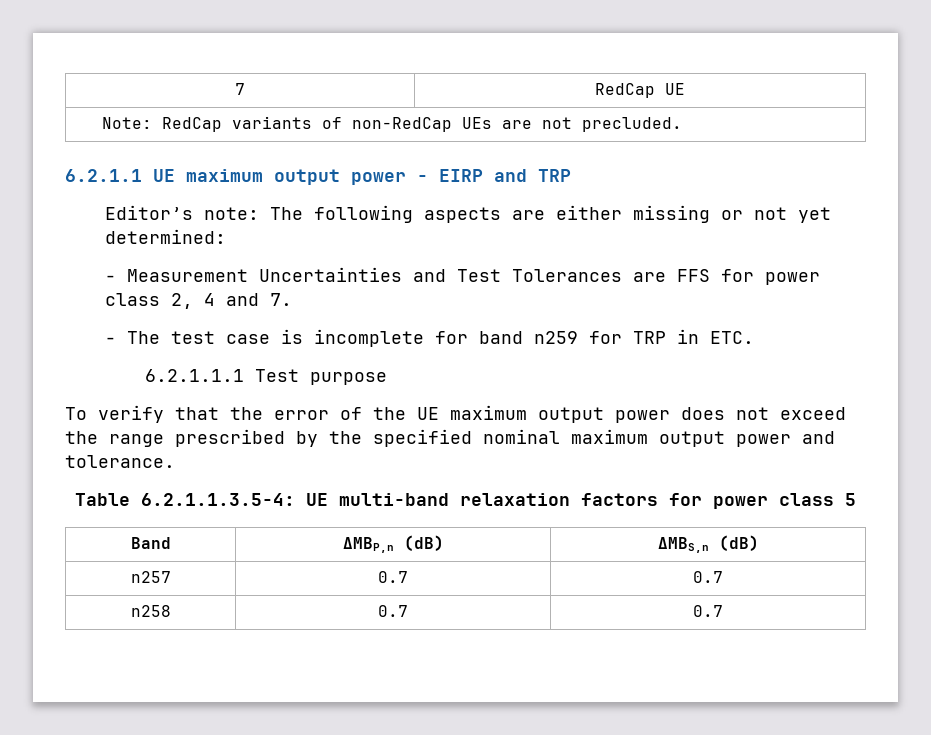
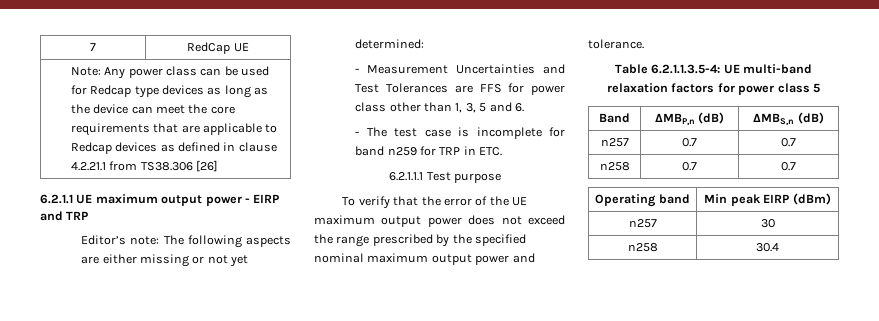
- Note: RedCap variants of non-RedCap UEs are not precluded.
+ Note: Any power class can be used for Redcap type devices as long as the device can meet the core requirements that are applicable to Redcap devices as defined in clause 4.2.21.1 from TS38.306 [26]
- - Measurement Uncertainties and Test Tolerances are FFS for power class 2, 4 and 7.
+ - Measurement Uncertainties and Test Tolerances are FFS for power class other than 1, 3, 5 and 6.
+ Operating band | Min peak EIRP (dBm)
+ n257 | 30
+ n258 | 30.4

